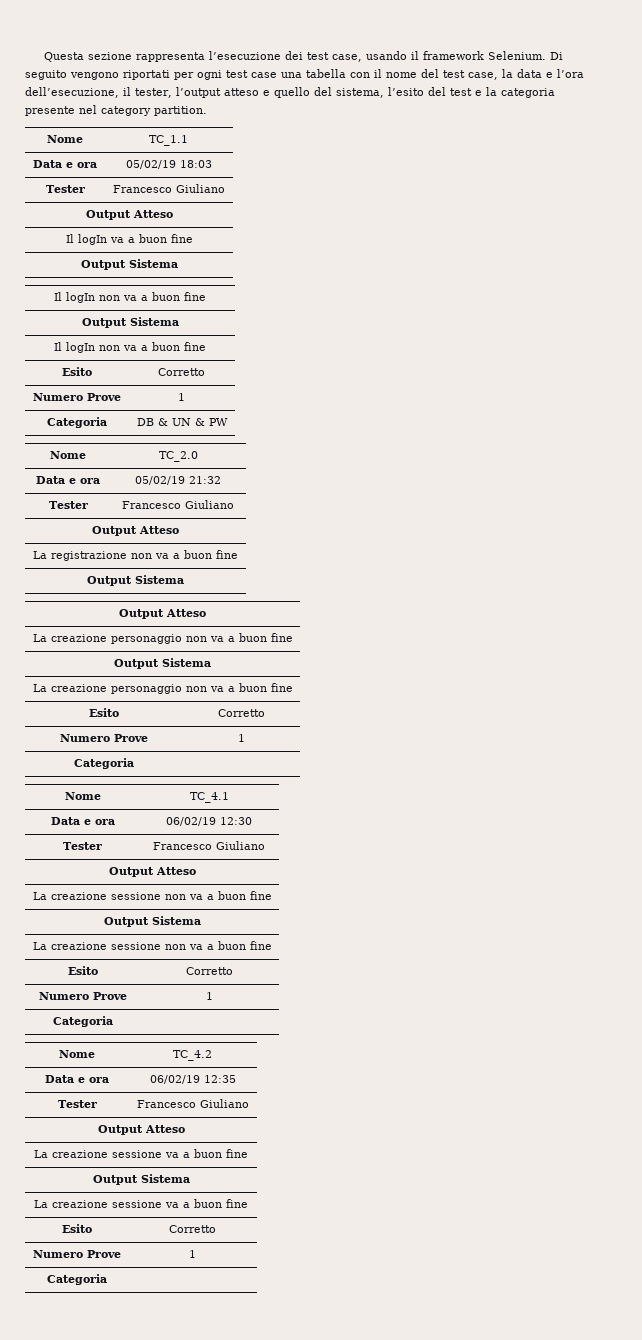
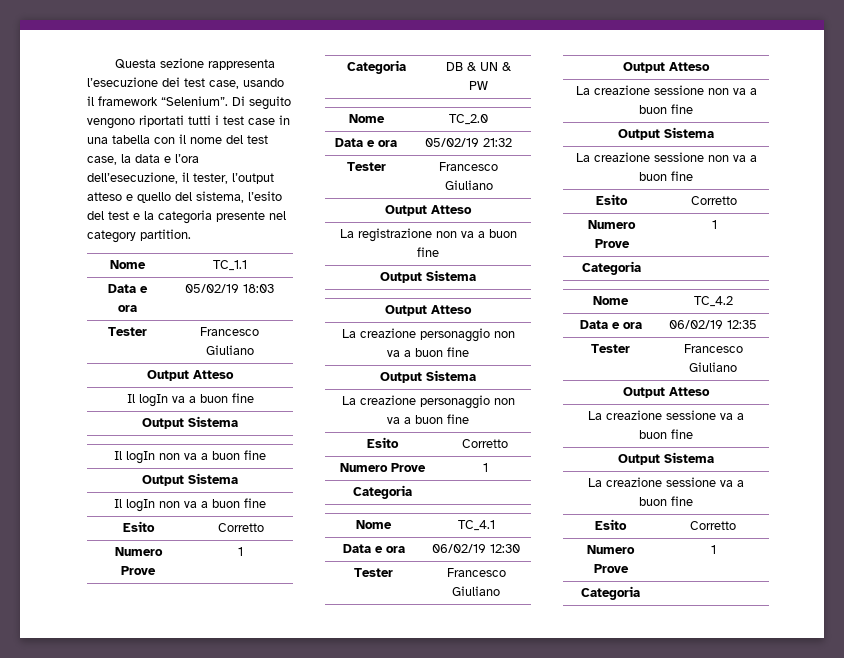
- Questa sezione rappresenta l’esecuzione dei test case, usando il framework Selenium.
+ Questa sezione rappresenta l’esecuzione dei test case, usando il framework “Selenium”.
- Di seguito vengono riportati per ogni test case una tabella con il nome del test case, la data e l’ora dell’esecuzione, il tester, l’output atteso e quello del sistema, l’esito del test e la categoria presente nel category partition.
+ Di seguito vengono riportati tutti i test case in una tabella con il nome del test case, la data e l’ora dell’esecuzione, il tester, l’output atteso e quello del sistema, l’esito del test e la categoria presente nel category partition.

